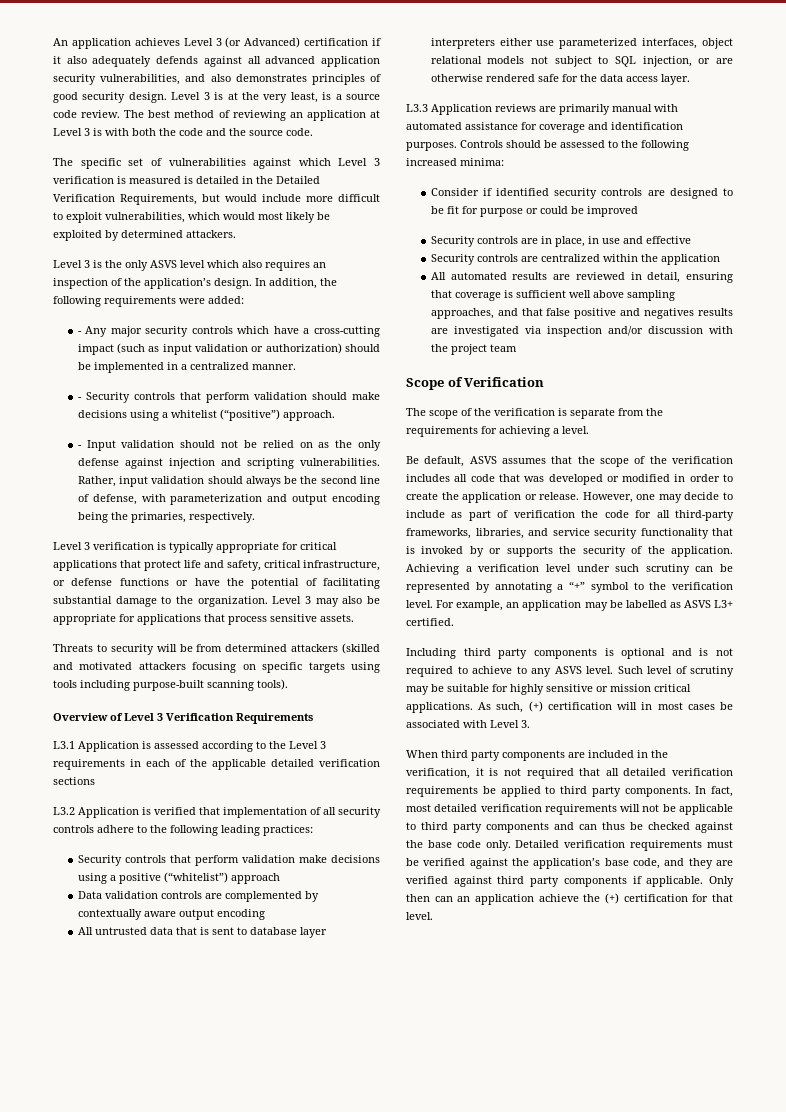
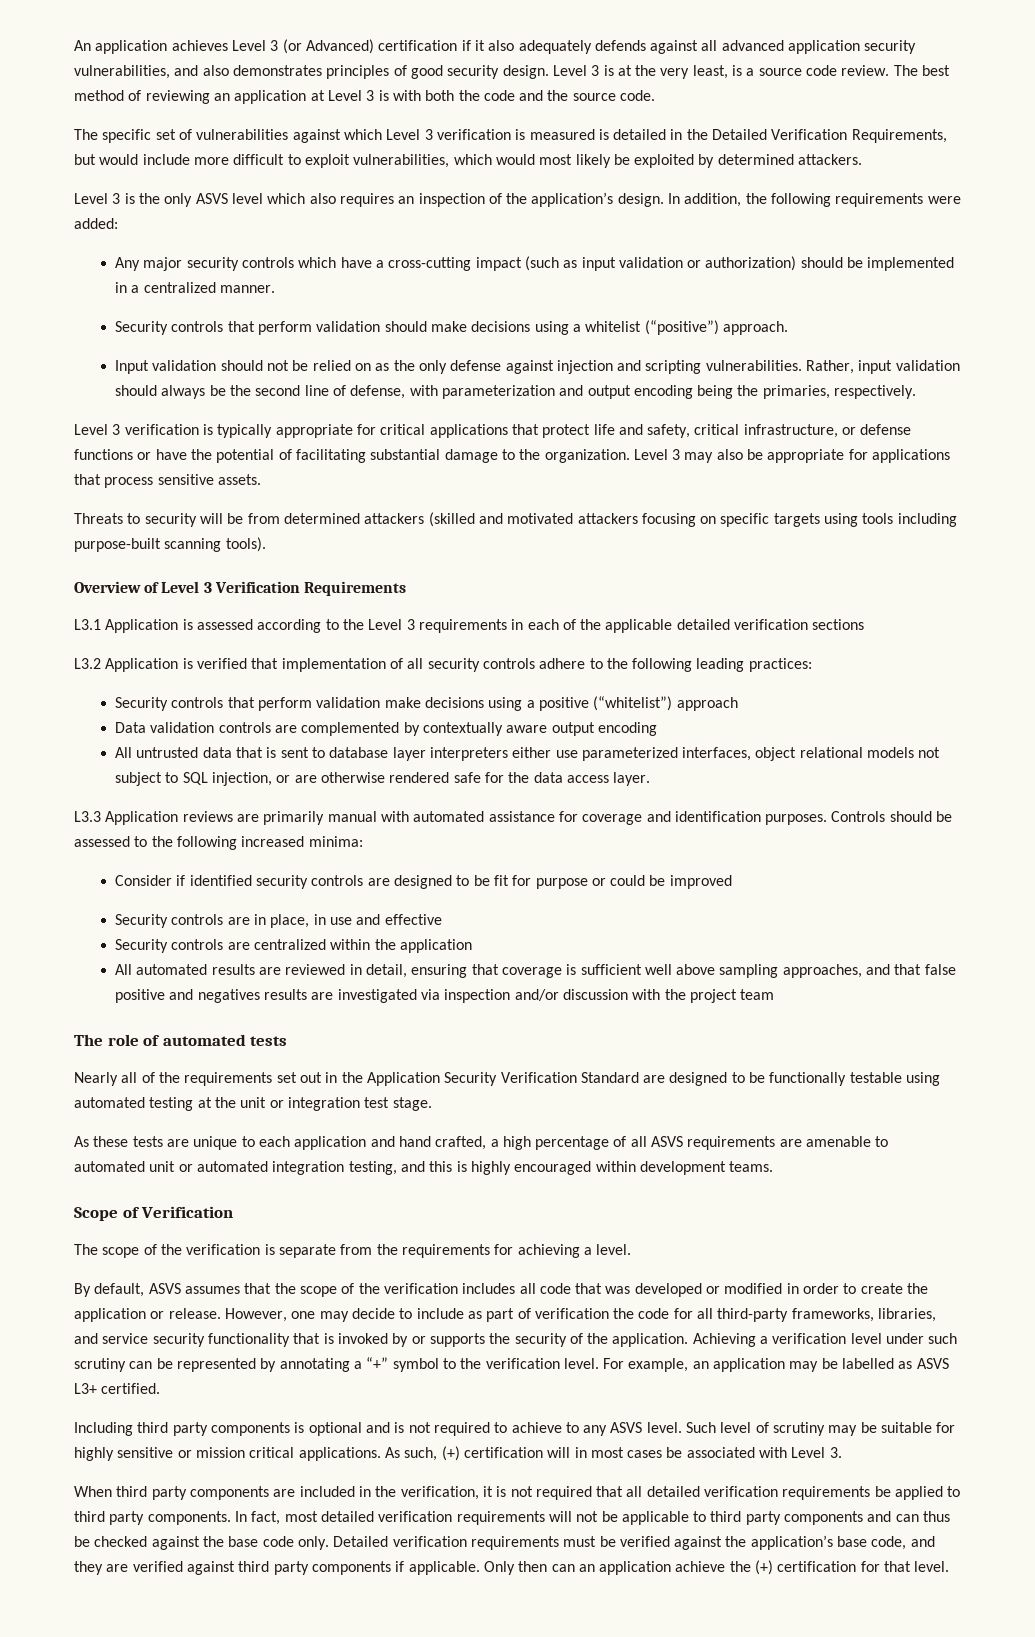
- - Any major security controls which have a cross-cutting impact (such as input validation or authorization) should be implemented in a centralized manner.
+ Any major security controls which have a cross-cutting impact (such as input validation or authorization) should be implemented in a centralized manner.
- - Security controls that perform validation should make decisions using a whitelist (“positive”) approach.
+ Security controls that perform validation should make decisions using a whitelist (“positive”) approach.
- - Input validation should not be relied on as the only defense against injection and scripting vulnerabilities.
+ Input validation should not be relied on as the only defense against injection and scripting vulnerabilities.
+ The role of automated tests
+ Nearly all of the requirements set out in the Application Security Verification Standard are designed to be functionally testable using automated testing at the unit or integration test stage.
+ As these tests are unique to each application and hand crafted, a high percentage of all ASVS requirements are amenable to automated unit or automated integration testing, and this is highly encouraged within development teams.
- Be default, ASVS assumes that the scope of the verification includes all code that was developed or modified in order to create the application or release.
+ By default, ASVS assumes that the scope of the verification includes all code that was developed or modified in order to create the application or release.

